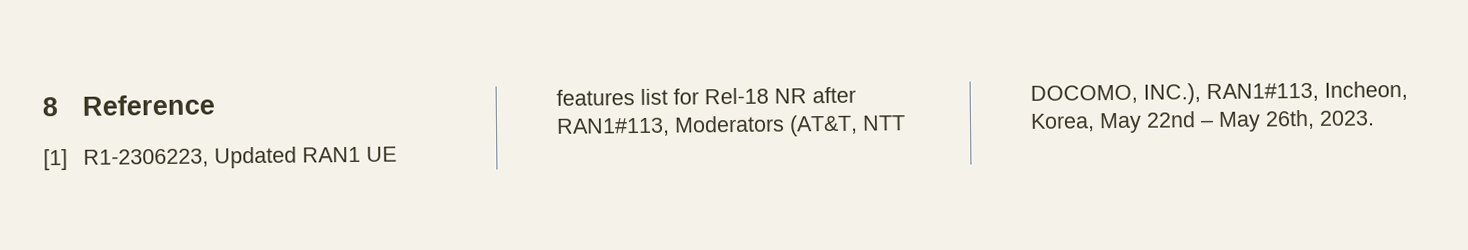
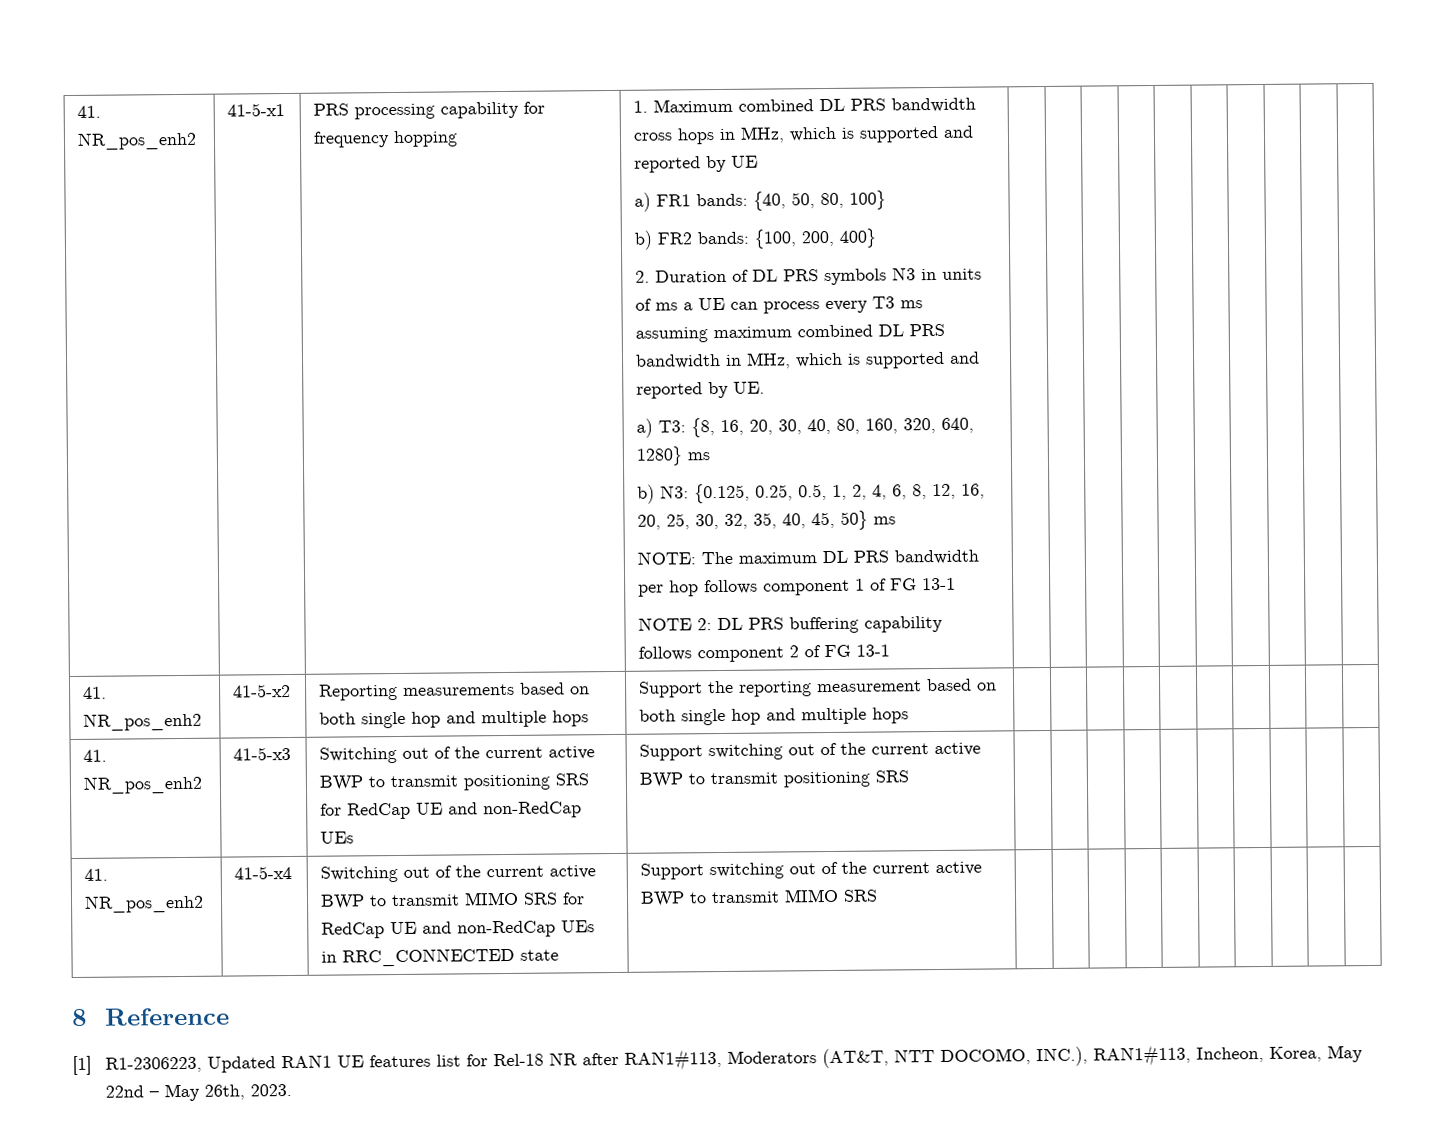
+ 41. NR_pos_enh2 | 41-5-x1 | PRS processing capability for frequency hopping | 1. Maximum combined DL PRS bandwidth cross hops in MHz, which is supported and reported by UE
+ a) FR1 bands: {40, 50, 80, 100}
+ b) FR2 bands: {100, 200, 400}
+ 2. Duration of DL PRS symbols N3 in units of ms a UE can process every T3 ms assuming maximum combined DL PRS bandwidth in MHz, which is supported and reported by UE.
+ a) T3: {8, 16, 20, 30, 40, 80, 160, 320, 640, 1280} ms
+ b) N3: {0.125, 0.25, 0.5, 1, 2, 4, 6, 8, 12, 16, 20, 25, 30, 32, 35, 40, 45, 50} ms
+ NOTE: The maximum DL PRS bandwidth per hop follows component 1 of FG 13-1
+ NOTE 2: DL PRS buffering capability follows component 2 of FG 13-1 | | | | | | | | | |
+ 41. NR_pos_enh2 | 41-5-x2 | Reporting measurements based on both single hop and multiple hops | Support the reporting measurement based on both single hop and multiple hops | | | | | | | | | |
+ 41. NR_pos_enh2 | 41-5-x3 | Switching out of the current active BWP to transmit positioning SRS for RedCap UE and non-RedCap UEs | Support switching out of the current active BWP to transmit positioning SRS | | | | | | | | | |
+ 41. NR_pos_enh2 | 41-5-x4 | Switching out of the current active BWP to transmit MIMO SRS for RedCap UE and non-RedCap UEs in RRC_CONNECTED state | Support switching out of the current active BWP to transmit MIMO SRS | | | | | | | | | |

